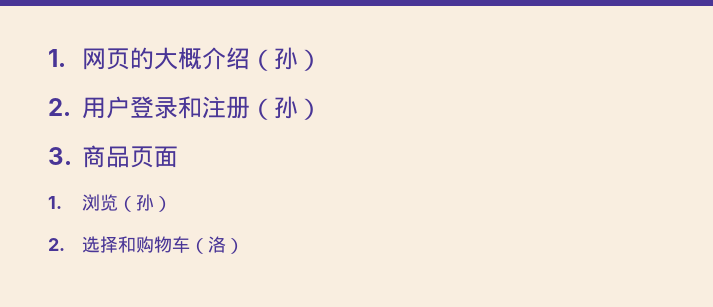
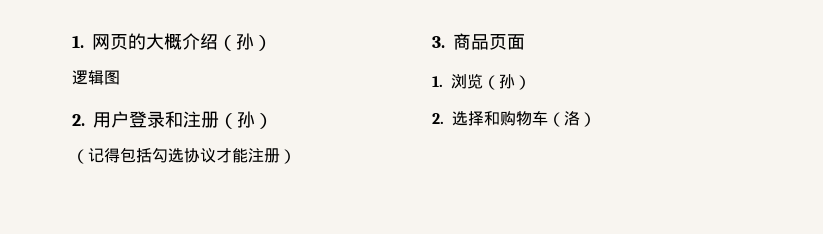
+ 逻辑图
+ （记得包括勾选协议才能注册）

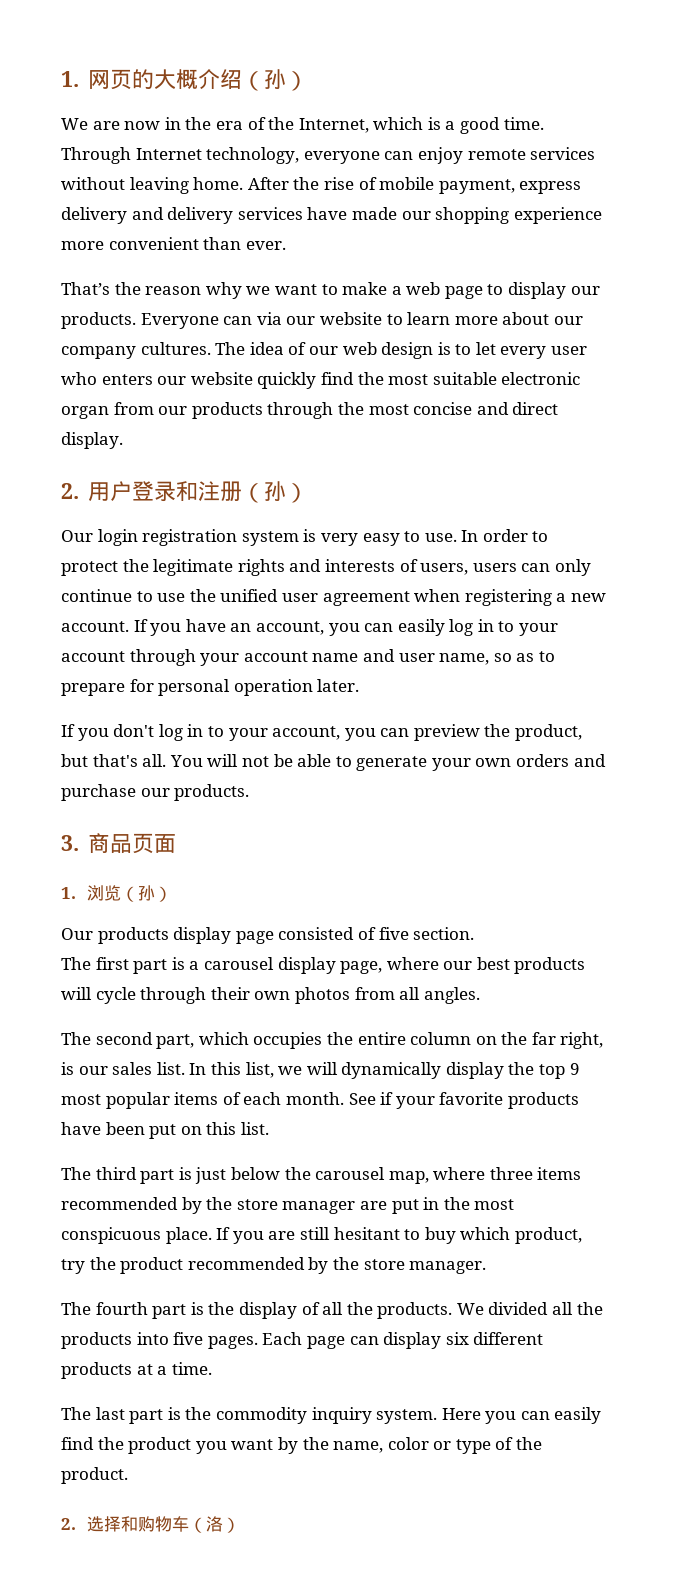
- 逻辑图
+ We are now in the era of the Internet, which is a good time. Through Internet technology, everyone can enjoy remote services without leaving home. After the rise of mobile payment, express delivery and delivery services have made our shopping experience more convenient than ever.
+ That’s the reason why we want to make a web page to display our products. Everyone can via our website to learn more about our company cultures. The idea of our web design is to let every user who enters our website quickly find the most suitable electronic organ from our products through the most concise and direct display.
- （记得包括勾选协议才能注册）
+ Our login registration system is very easy to use. In order to protect the legitimate rights and interests of users, users can only continue to use the unified user agreement when registering a new account. If you have an account, you can easily log in to your account through your account name and user name, so as to prepare for personal operation later.
+ If you don't log in to your account, you can preview the product, but that's all. You will not be able to generate your own orders and purchase our products.
+ Our products display page consisted of five section.
+ The first part is a carousel display page, where our best products will cycle through their own photos from all angles.
+ The second part, which occupies the entire column on the far right, is our sales list. In this list, we will dynamically display the top 9 most popular items of each month. See if your favorite products have been put on this list.
+ The third part is just below the carousel map, where three items recommended by the store manager are put in the most conspicuous place. If you are still hesitant to buy which product, try the product recommended by the store manager.
+ The fourth part is the display of all the products. We divided all the products into five pages. Each page can display six different products at a time.
+ The last part is the commodity inquiry system. Here you can easily find the product you want by the name, color or type of the product.

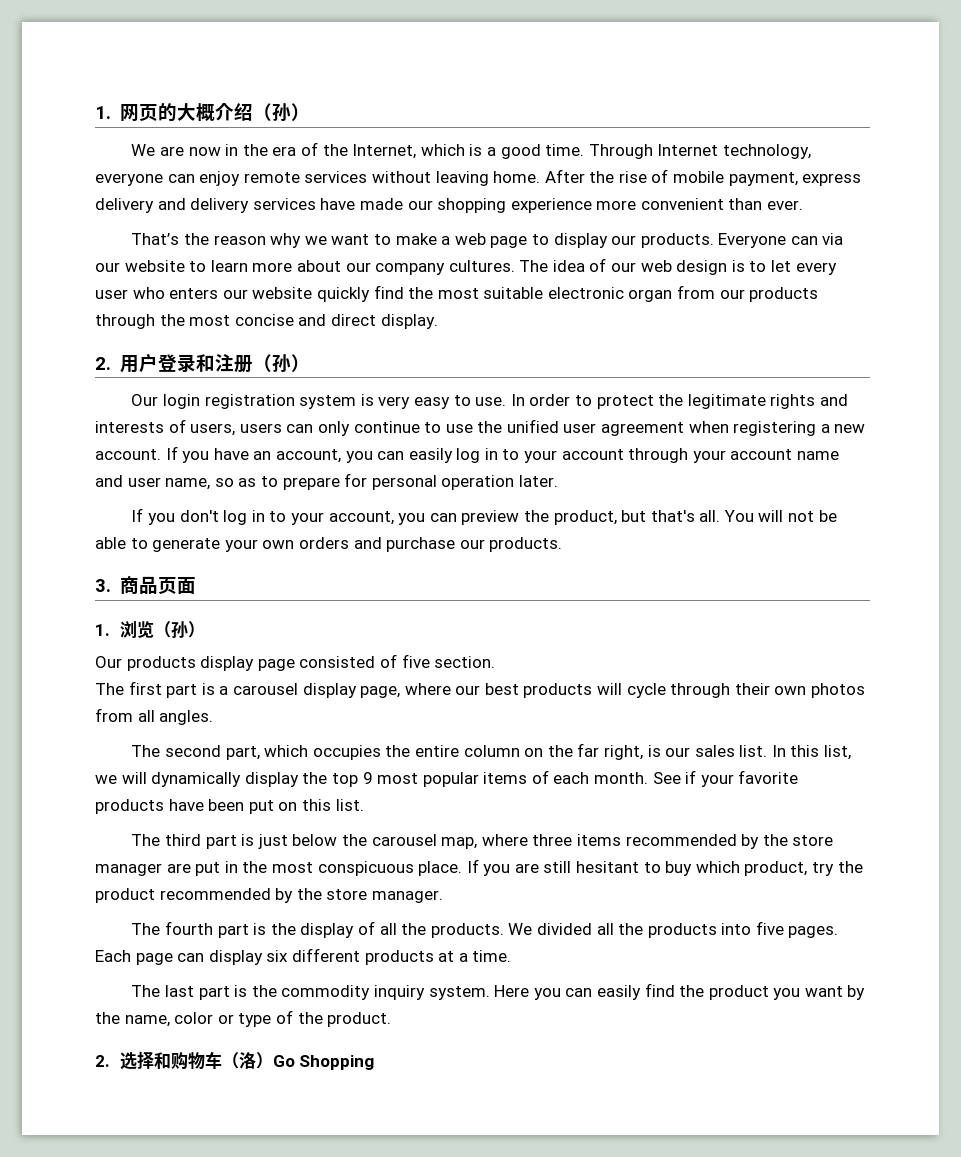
- 2.选择和购物车（洛）
+ 2.选择和购物车（洛）Go Shopping

